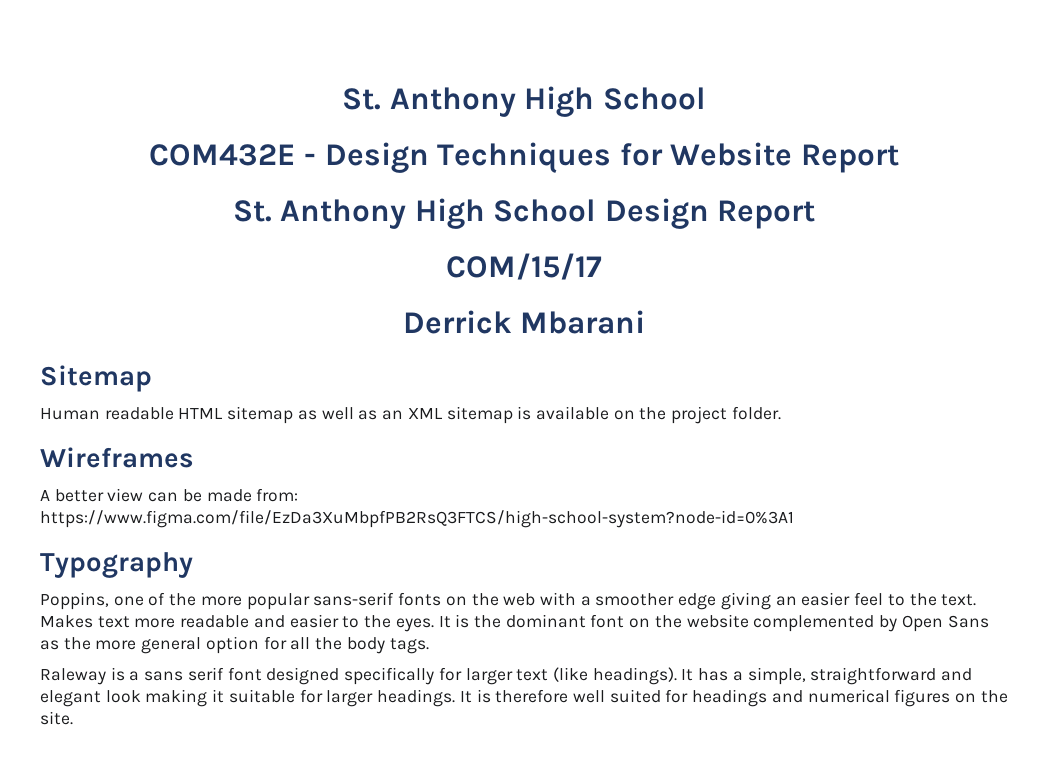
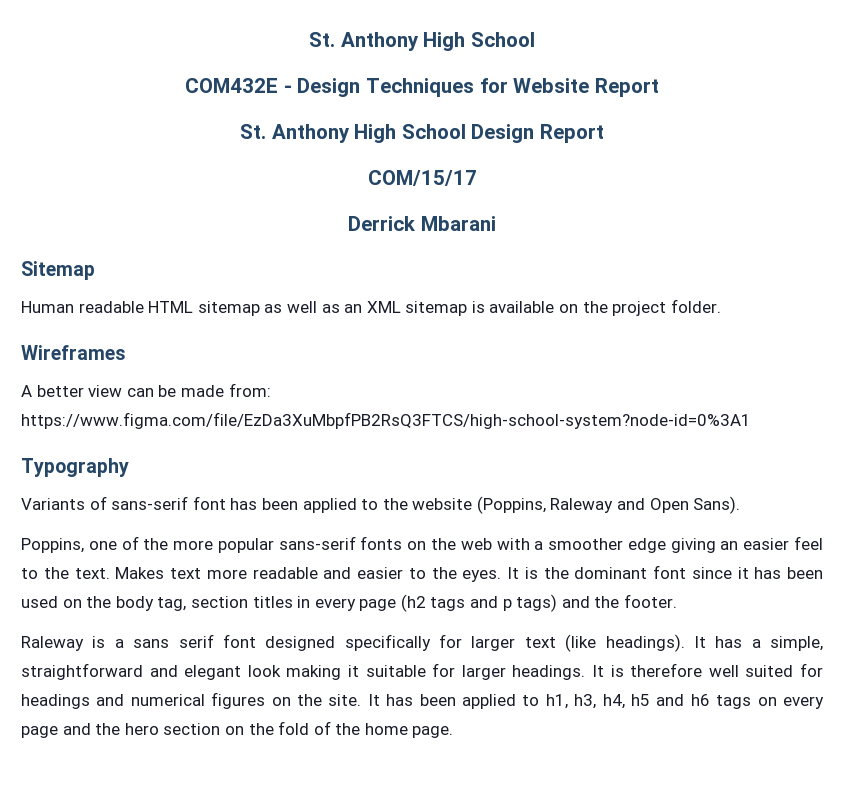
+ Variants of sans-serif font has been applied to the website (Poppins, Raleway and Open Sans).
- It is the dominant font on the website complemented by Open Sans as the more general option for all the body tags.
+ It is the dominant font since it has been used on the body tag, section titles in every page (h2 tags and p tags) and the footer.
+ It has been applied to h1, h3, h4, h5 and h6 tags on every page and the hero section on the fold of the home page.

